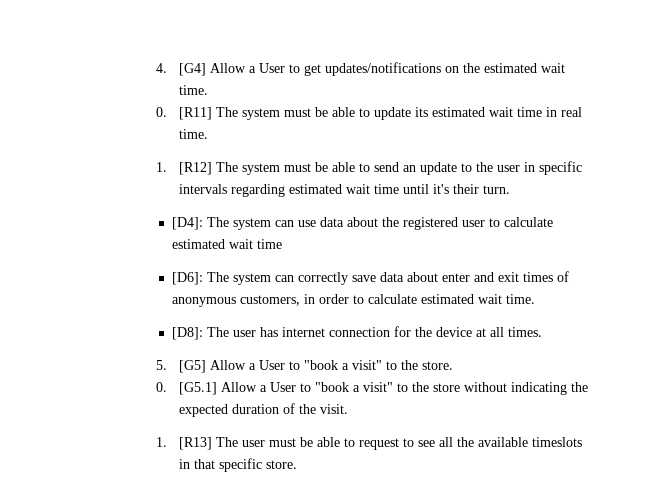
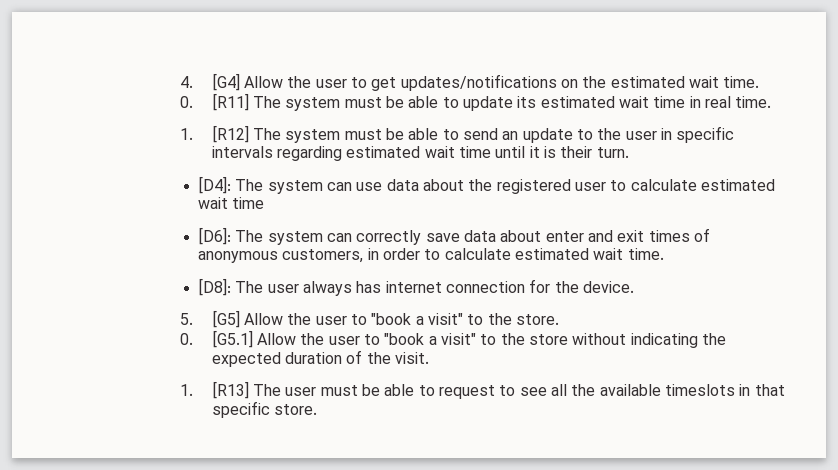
- 4. [G4] Allow a User to get updates/notifications on the estimated wait time.
+ 4. [G4] Allow the user to get updates/notifications on the estimated wait time.
- 1. [R12] The system must be able to send an update to the user in specific intervals regarding estimated wait time until it's their turn.
+ 1. [R12] The system must be able to send an update to the user in specific intervals regarding estimated wait time until it is their turn.
- [D8]: The user has internet connection for the device at all times.
+ [D8]: The user always has internet connection for the device.
- 5. [G5] Allow a User to "book a visit" to the store.
+ 5. [G5] Allow the user to "book a visit" to the store.
- 0. [G5.1] Allow a User to "book a visit" to the store without indicating the expected duration of the visit.
+ 0. [G5.1] Allow the user to "book a visit" to the store without indicating the expected duration of the visit.

